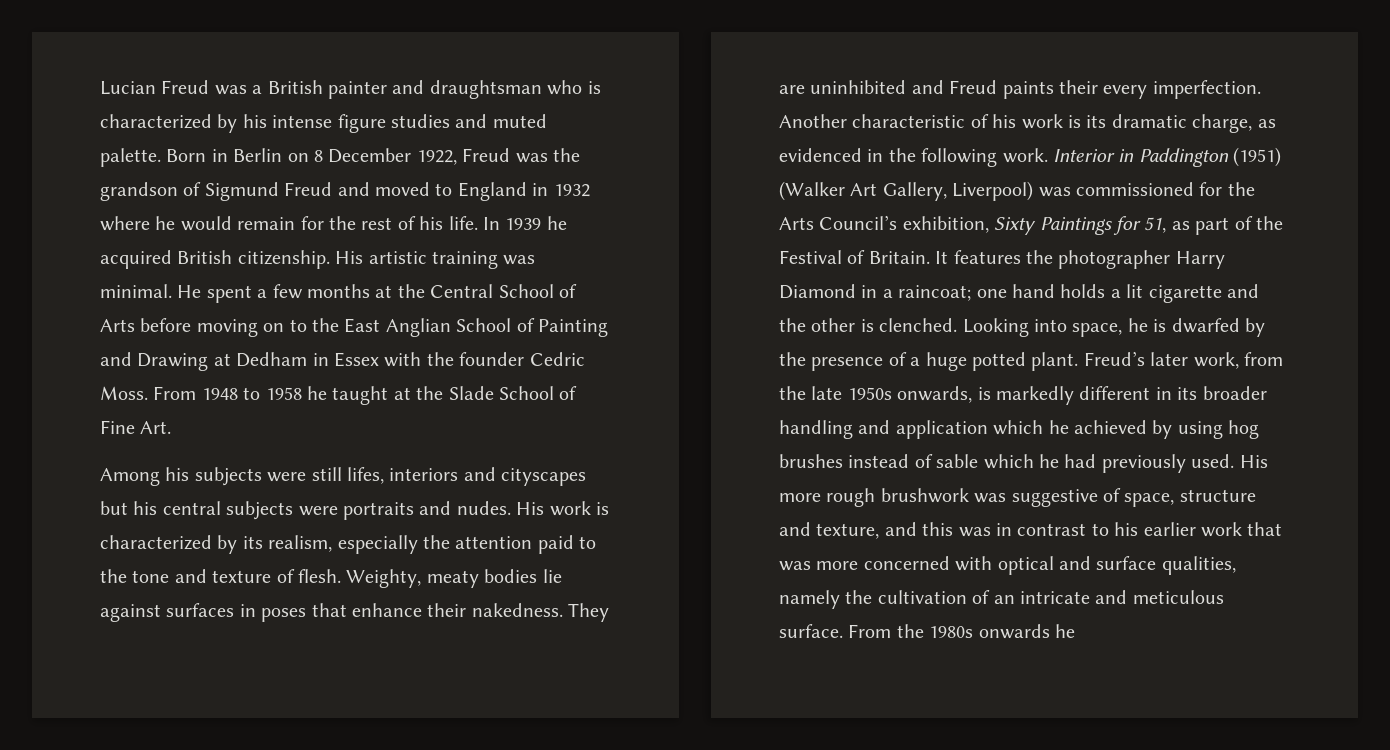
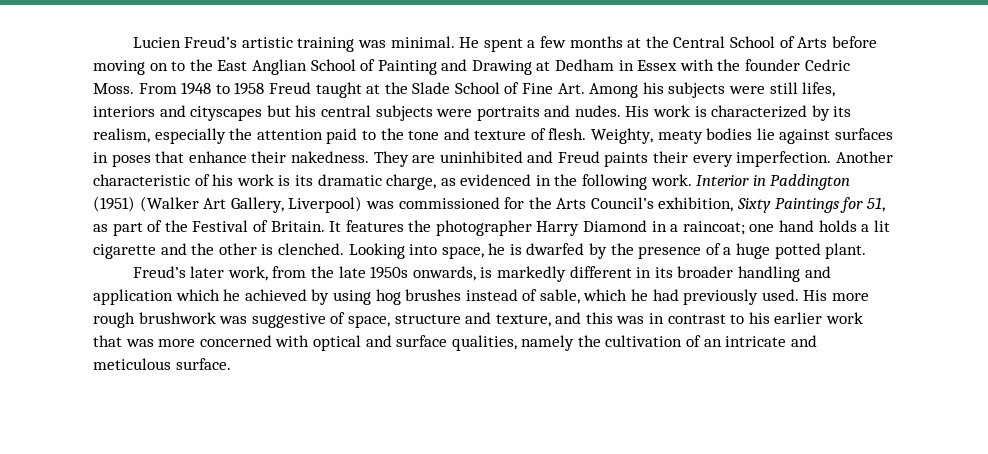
- Lucian Freud was a British painter and draughtsman who is characterized by his intense figure studies and muted palette. Born in Berlin on 8 December 1922, Freud was the grandson of Sigmund Freud and moved to England in 1932 where he would remain for the rest of his life. In 1939 he acquired British citizenship. His artistic training was minimal.
+ Lucien Freud’s artistic training was minimal.
- From 1948 to 1958 he taught at the Slade School of Fine Art.
- Among his subjects were still lifes, interiors and cityscapes but his central subjects were portraits and nudes.
+ From 1948 to 1958 Freud taught at the Slade School of Fine Art. Among his subjects were still lifes, interiors and cityscapes but his central subjects were portraits and nudes.
- Looking into space, he is dwarfed by the presence of a huge potted plant. Freud’s later work, from the late 1950s onwards, is markedly different in its broader handling and application which he achieved by using hog brushes instead of sable which he had previously used.
+ Looking into space, he is dwarfed by the presence of a huge potted plant.
+ Freud’s later work, from the late 1950s onwards, is markedly different in its broader handling and application which he achieved by using hog brushes instead of sable, which he had previously used.
- From the 1980s onwards he

